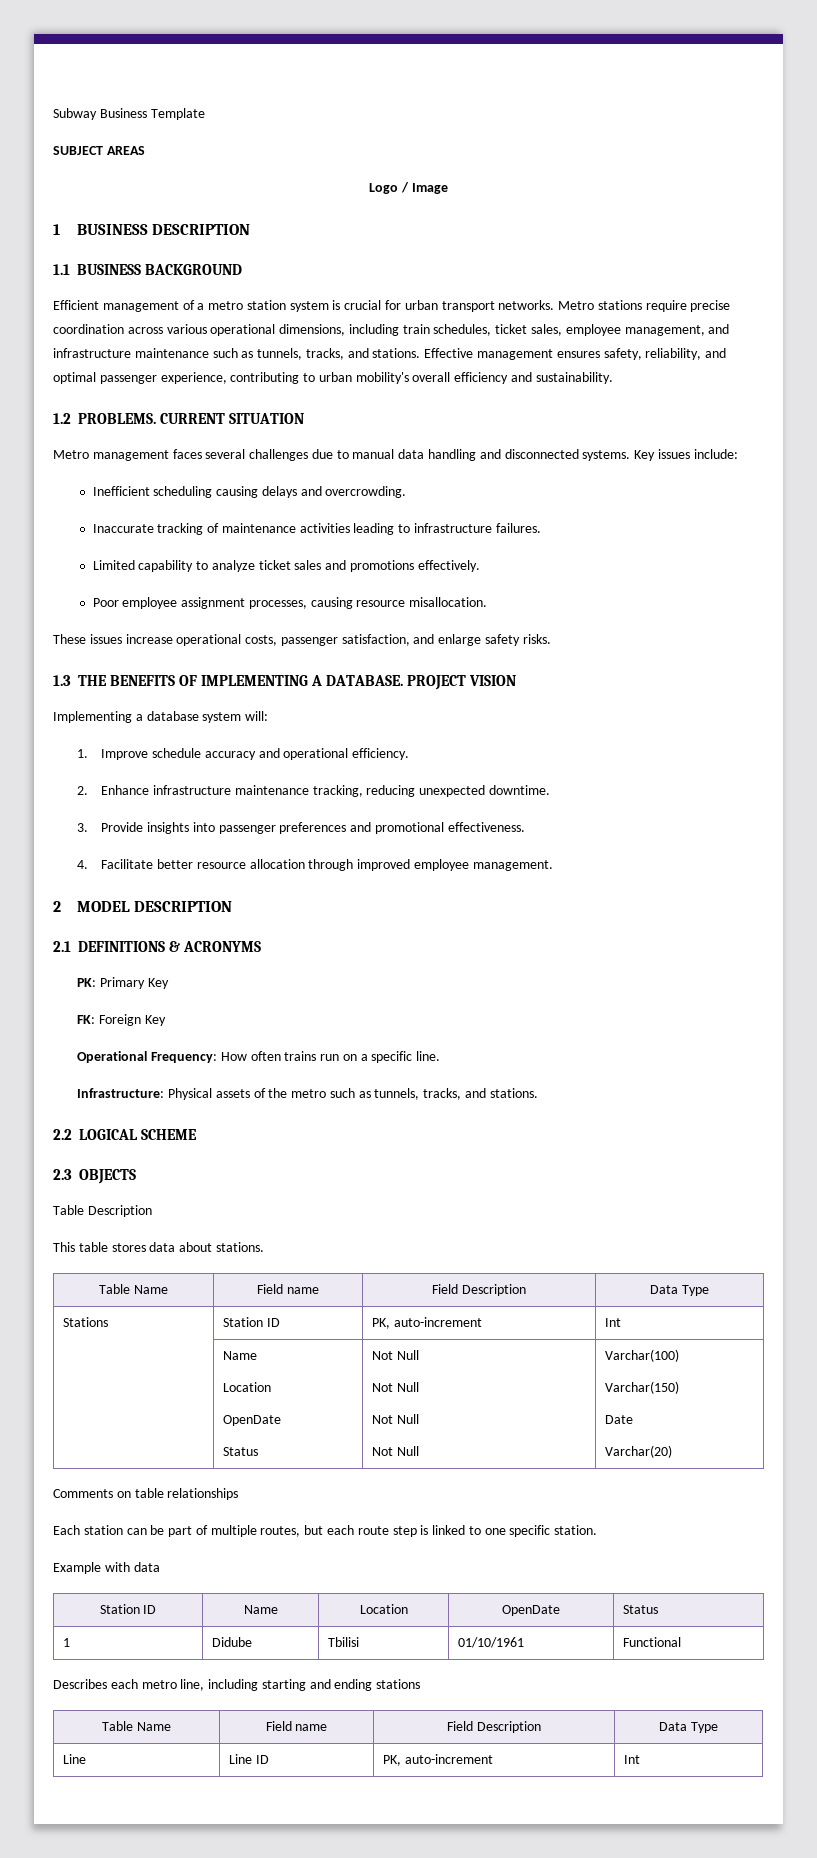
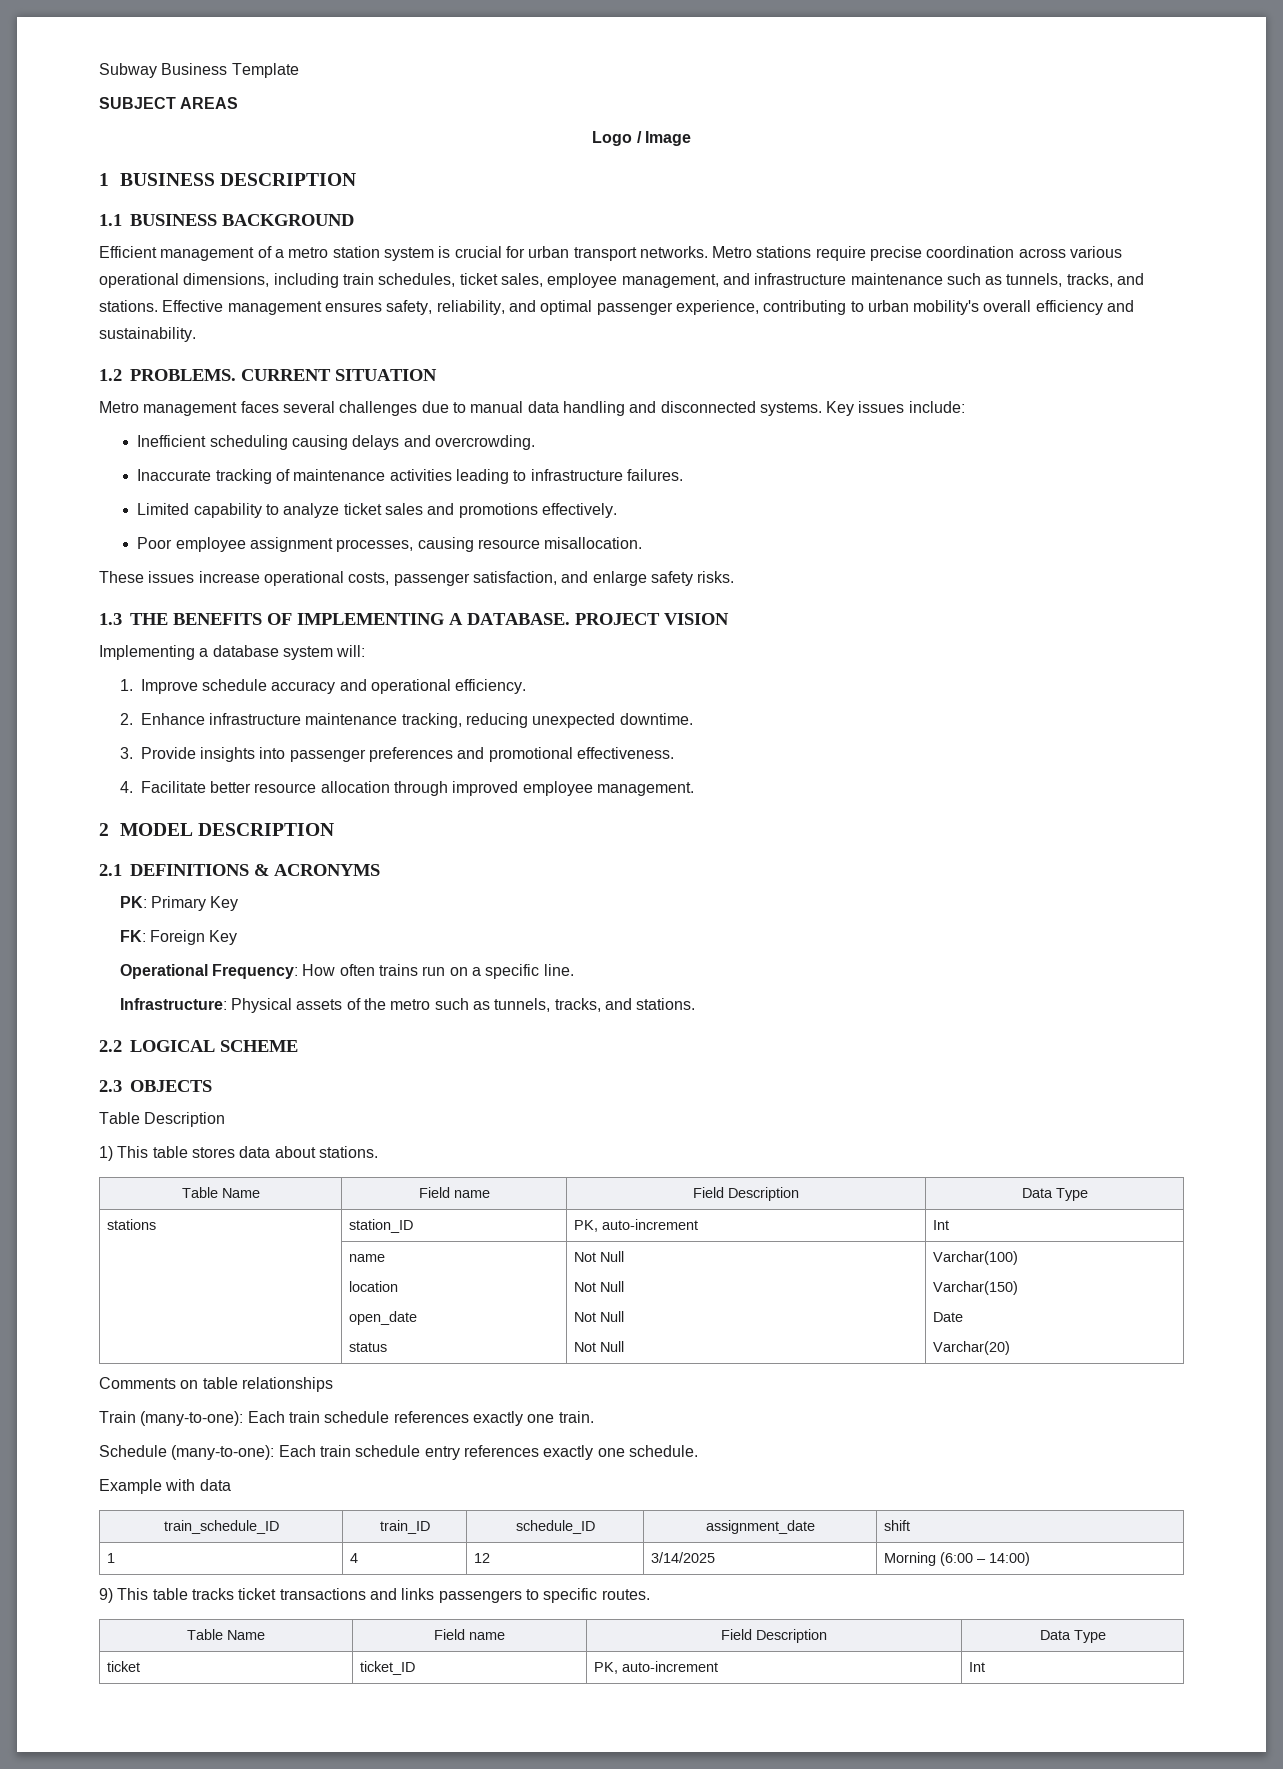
- This table stores data about stations.
+ 1) This table stores data about stations.
- Stations | Station ID | PK, auto-increment | Int
- | Name
- Location
- OpenDate
- Status | Not Null
+ stations | station_ID | PK, auto-increment | Int
+ | name
+ location
+ open_date
+ status | Not Null
- Each station can be part of multiple routes, but each route step is linked to one specific station.
+ Train (many-to-one): Each train schedule references exactly one train.
+ Schedule (many-to-one): Each train schedule entry references exactly one schedule.
  Example with data
- Station ID | Name | Location | OpenDate | Status
- 1 | Didube | Tbilisi | 01/10/1961 | Functional
- Describes each metro line, including starting and ending stations
+ train_schedule_ID | train_ID | schedule_ID | assignment_date | shift
+ 1 | 4 | 12 | 3/14/2025 | Morning (6:00 – 14:00)
+ 9) This table tracks ticket transactions and links passengers to specific routes.
  Table Name | Field name | Field Description | Data Type
- Line | Line ID | PK, auto-increment | Int
+ ticket | ticket_ID | PK, auto-increment | Int

